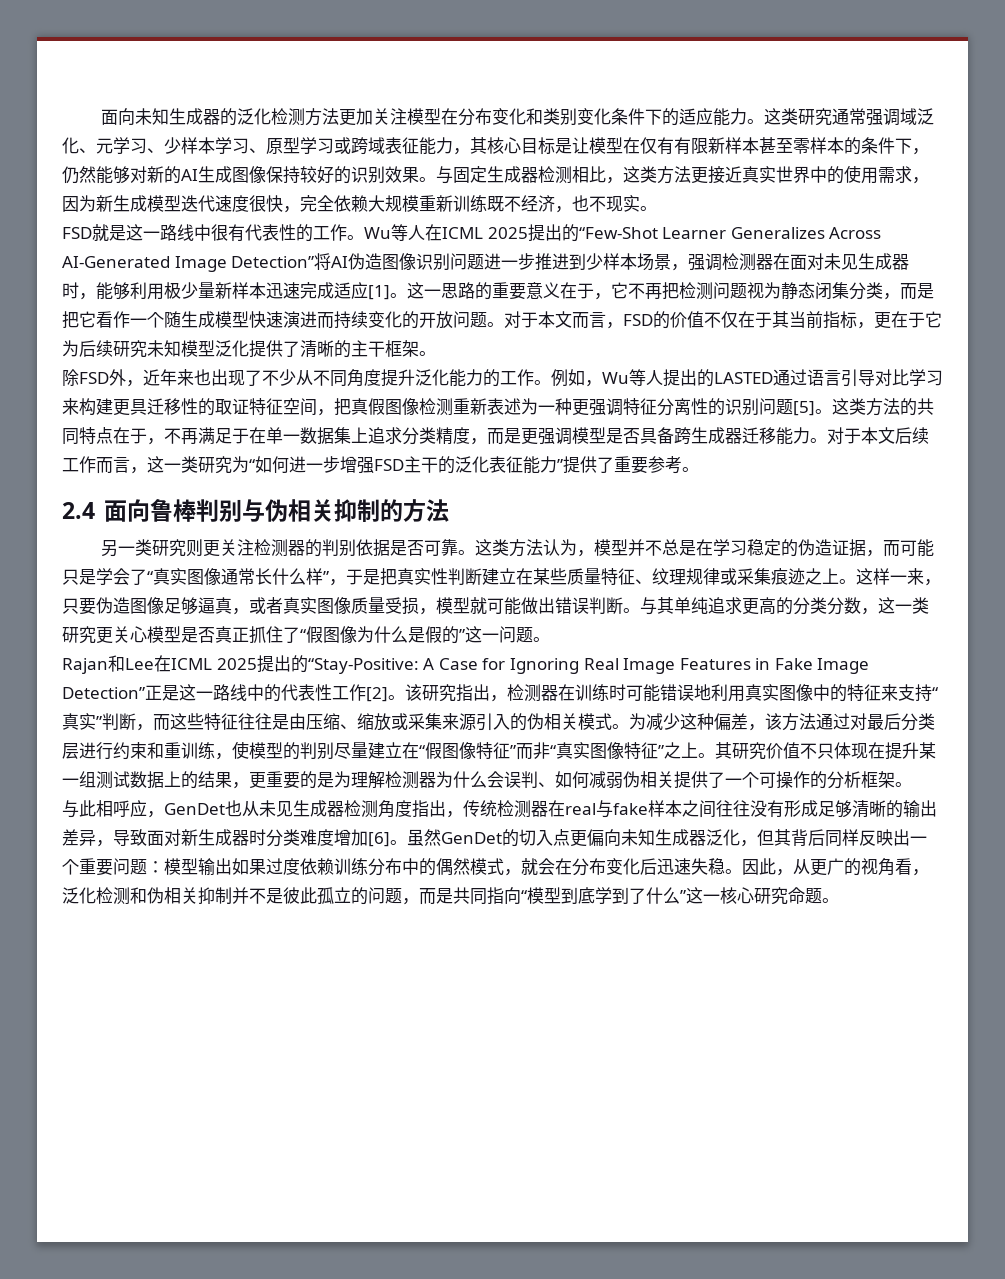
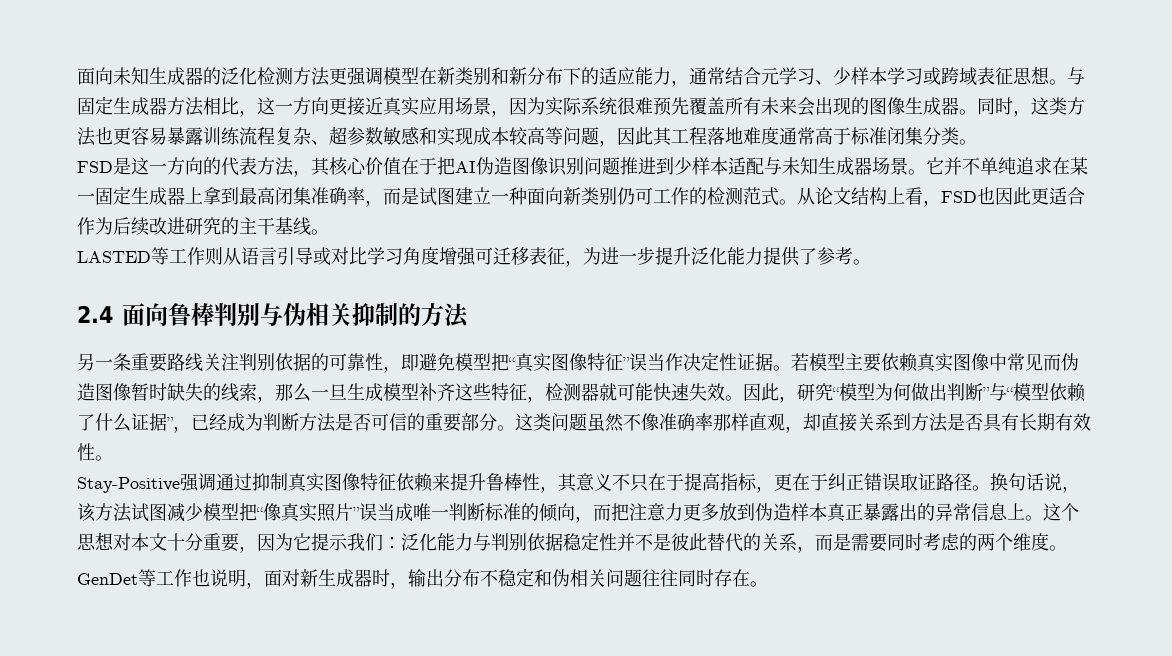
- 面向未知生成器的泛化检测方法更加关注模型在分布变化和类别变化条件下的适应能力。这类研究通常强调域泛化、元学习、少样本学习、原型学习或跨域表征能力，其核心目标是让模型在仅有有限新样本甚至零样本的条件下，仍然能够对新的AI生成图像保持较好的识别效果。
+ 面向未知生成器的泛化检测方法更强调模型在新类别和新分布下的适应能力，通常结合元学习、少样本学习或跨域表征思想。
- 与固定生成器检测相比，这类方法更接近真实世界中的使用需求，因为新生成模型迭代速度很快，完全依赖大规模重新训练既不经济，也不现实。
- FSD就是这一路线中很有代表性的工作。Wu等人在ICML 2025提出的“Few-Shot Learner Generalizes Across AI-Generated Image Detection”将AI伪造图像识别问题进一步推进到少样本场景，强调检测器在面对未见生成器时，能够利用极少量新样本迅速完成适应[1]。这一思路的重要意义在于，它不再把检测问题视为静态闭集分类，而是把它看作一个随生成模型快速演进而持续变化的开放问题。对于本文而言，FSD的价值不仅在于其当前指标，更在于它为后续研究未知模型泛化提供了清晰的主干框架。
- 除FSD外，近年来也出现了不少从不同角度提升泛化能力的工作。例如，Wu等人提出的LASTED通过语言引导对比学习来构建更具迁移性的取证特征空间，把真假图像检测重新表述为一种更强调特征分离性的识别问题[5]。这类方法的共同特点在于，不再满足于在单一数据集上追求分类精度，而是更强调模型是否具备跨生成器迁移能力。对于本文后续工作而言，这一类研究为“如何进一步增强FSD主干的泛化表征能力”提供了重要参考。
+ 与固定生成器方法相比，这一方向更接近真实应用场景，因为实际系统很难预先覆盖所有未来会出现的图像生成器。同时，这类方法也更容易暴露训练流程复杂、超参数敏感和实现成本较高等问题，因此其工程落地难度通常高于标准闭集分类。
+ FSD是这一方向的代表方法，其核心价值在于把AI伪造图像识别问题推进到少样本适配与未知生成器场景。它并不单纯追求在某一固定生成器上拿到最高闭集准确率，而是试图建立一种面向新类别仍可工作的检测范式。从论文结构上看，FSD也因此更适合作为后续改进研究的主干基线。
+ LASTED等工作则从语言引导或对比学习角度增强可迁移表征，为进一步提升泛化能力提供了参考。
- 另一类研究则更关注检测器的判别依据是否可靠。这类方法认为，模型并不总是在学习稳定的伪造证据，而可能只是学会了“真实图像通常长什么样”，于是把真实性判断建立在某些质量特征、纹理规律或采集痕迹之上。这样一来，只要伪造图像足够逼真，或者真实图像质量受损，模型就可能做出错误判断。与其单纯追求更高的分类分数，这一类研究更关心模型是否真正抓住了“假图像为什么是假的”这一问题。
- Rajan和Lee在ICML 2025提出的“Stay-Positive: A Case for Ignoring Real Image Features in Fake Image Detection”正是这一路线中的代表性工作[2]。该研究指出，检测器在训练时可能错误地利用真实图像中的特征来支持“真实”判断，而这些特征往往是由压缩、缩放或采集来源引入的伪相关模式。为减少这种偏差，该方法通过对最后分类层进行约束和重训练，使模型的判别尽量建立在“假图像特征”而非“真实图像特征”之上。其研究价值不只体现在提升某一组测试数据上的结果，更重要的是为理解检测器为什么会误判、如何减弱伪相关提供了一个可操作的分析框架。
- 与此相呼应，GenDet也从未见生成器检测角度指出，传统检测器在real与fake样本之间往往没有形成足够清晰的输出差异，导致面对新生成器时分类难度增加[6]。虽然GenDet的切入点更偏向未知生成器泛化，但其背后同样反映出一个重要问题：模型输出如果过度依赖训练分布中的偶然模式，就会在分布变化后迅速失稳。因此，从更广的视角看，泛化检测和伪相关抑制并不是彼此孤立的问题，而是共同指向“模型到底学到了什么”这一核心研究命题。
+ 另一条重要路线关注判别依据的可靠性，即避免模型把“真实图像特征”误当作决定性证据。若模型主要依赖真实图像中常见而伪造图像暂时缺失的线索，那么一旦生成模型补齐这些特征，检测器就可能快速失效。因此，研究“模型为何做出判断”与“模型依赖了什么证据”，已经成为判断方法是否可信的重要部分。这类问题虽然不像准确率那样直观，却直接关系到方法是否具有长期有效性。
+ Stay-Positive强调通过抑制真实图像特征依赖来提升鲁棒性，其意义不只在于提高指标，更在于纠正错误取证路径。换句话说，该方法试图减少模型把“像真实照片”误当成唯一判断标准的倾向，而把注意力更多放到伪造样本真正暴露出的异常信息上。这个思想对本文十分重要，因为它提示我们：泛化能力与判别依据稳定性并不是彼此替代的关系，而是需要同时考虑的两个维度。
+ GenDet等工作也说明，面对新生成器时，输出分布不稳定和伪相关问题往往同时存在。

